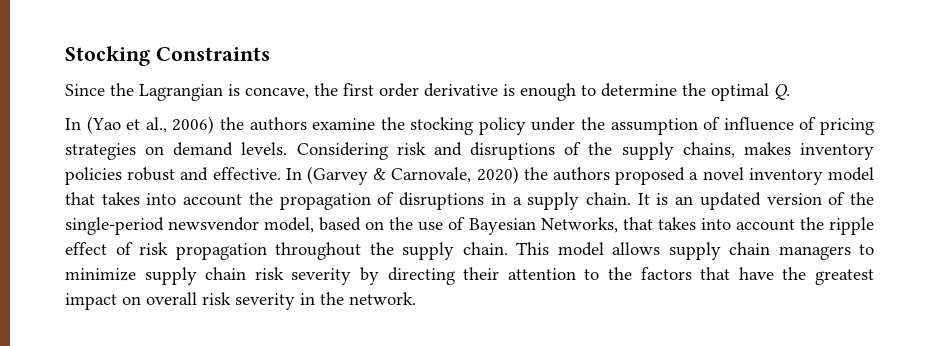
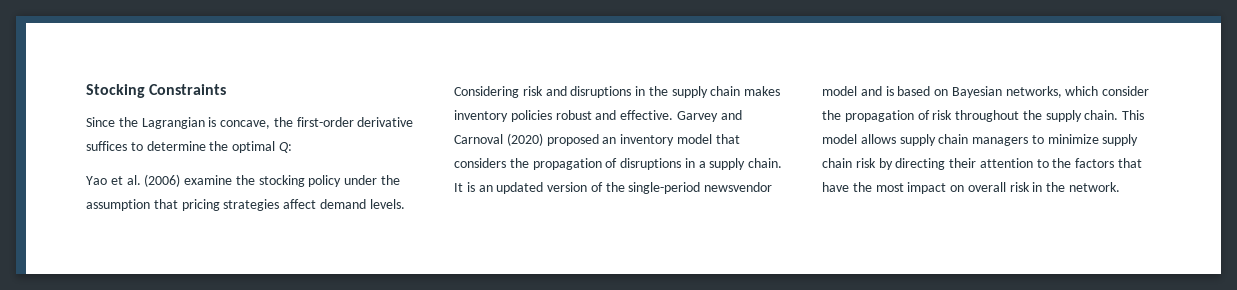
- Since the Lagrangian is concave, the first order derivative is enough to determine the optimal Q.
- In (Yao et al., 2006) the authors examine the stocking policy under the assumption of influence of pricing strategies on demand levels.
+ Since the Lagrangian is concave, the first-order derivative suffices to determine the optimal Q:
+ Yao et al. (2006) examine the stocking policy under the assumption that pricing strategies affect demand levels.
- Considering risk and disruptions of the supply chains, makes inventory policies robust and effective.
+ Considering risk and disruptions in the supply chain makes inventory policies robust and effective.
- In (Garvey & Carnovale, 2020) the authors proposed a novel inventory model that takes into account the propagation of disruptions in a supply chain.
+ Garvey and Carnoval (2020) proposed an inventory model that considers the propagation of disruptions in a supply chain.
- It is an updated version of the single-period newsvendor model, based on the use of Bayesian Networks, that takes into account the ripple effect of risk propagation throughout the supply chain.
+ It is an updated version of the single-period newsvendor model and is based on Bayesian networks, which consider the propagation of risk throughout the supply chain.
- This model allows supply chain managers to minimize supply chain risk severity by directing their attention to the factors that have the greatest impact on overall risk severity in the network.
+ This model allows supply chain managers to minimize supply chain risk by directing their attention to the factors that have the most impact on overall risk in the network.

